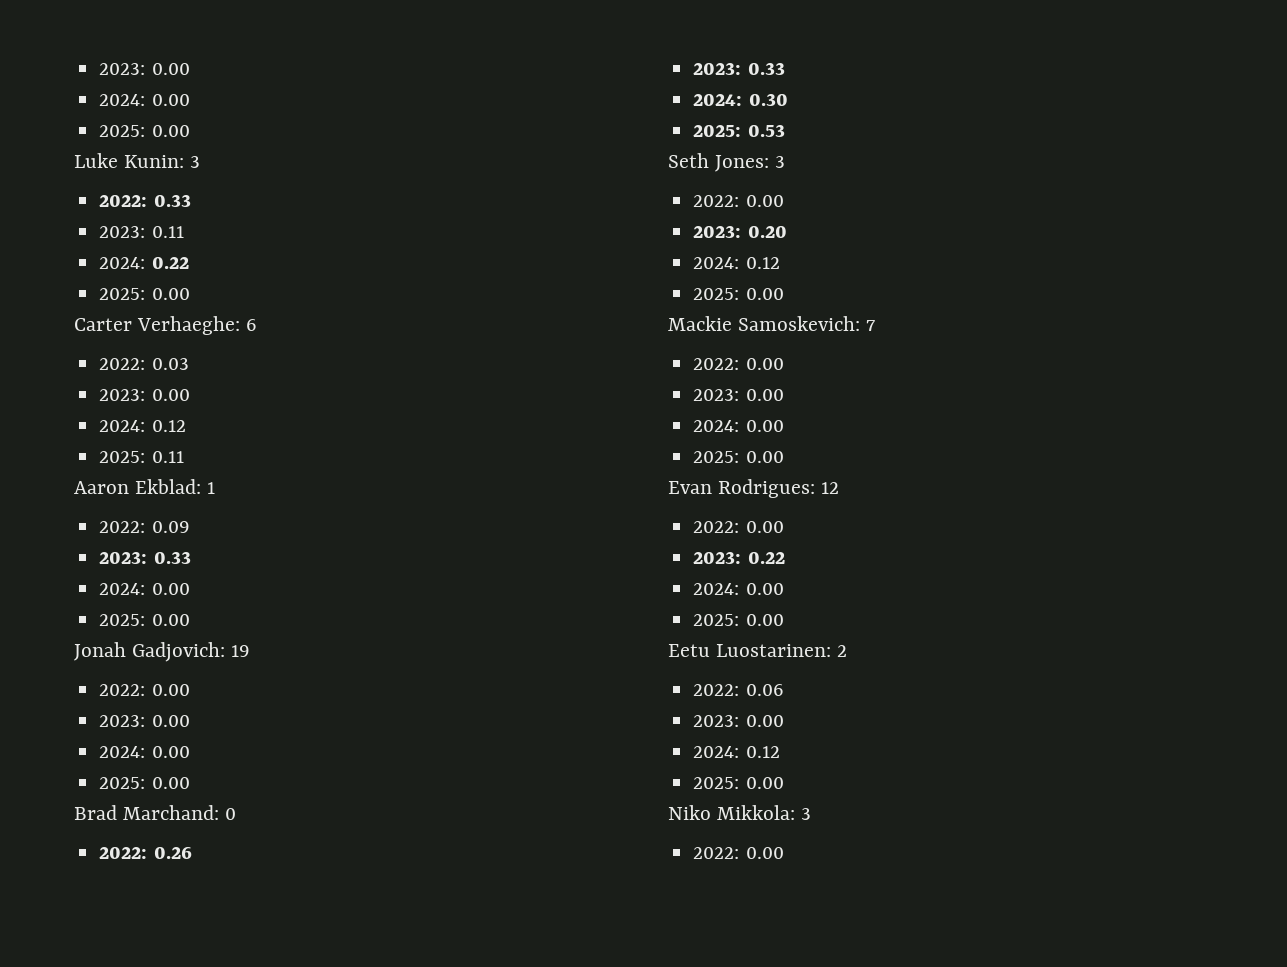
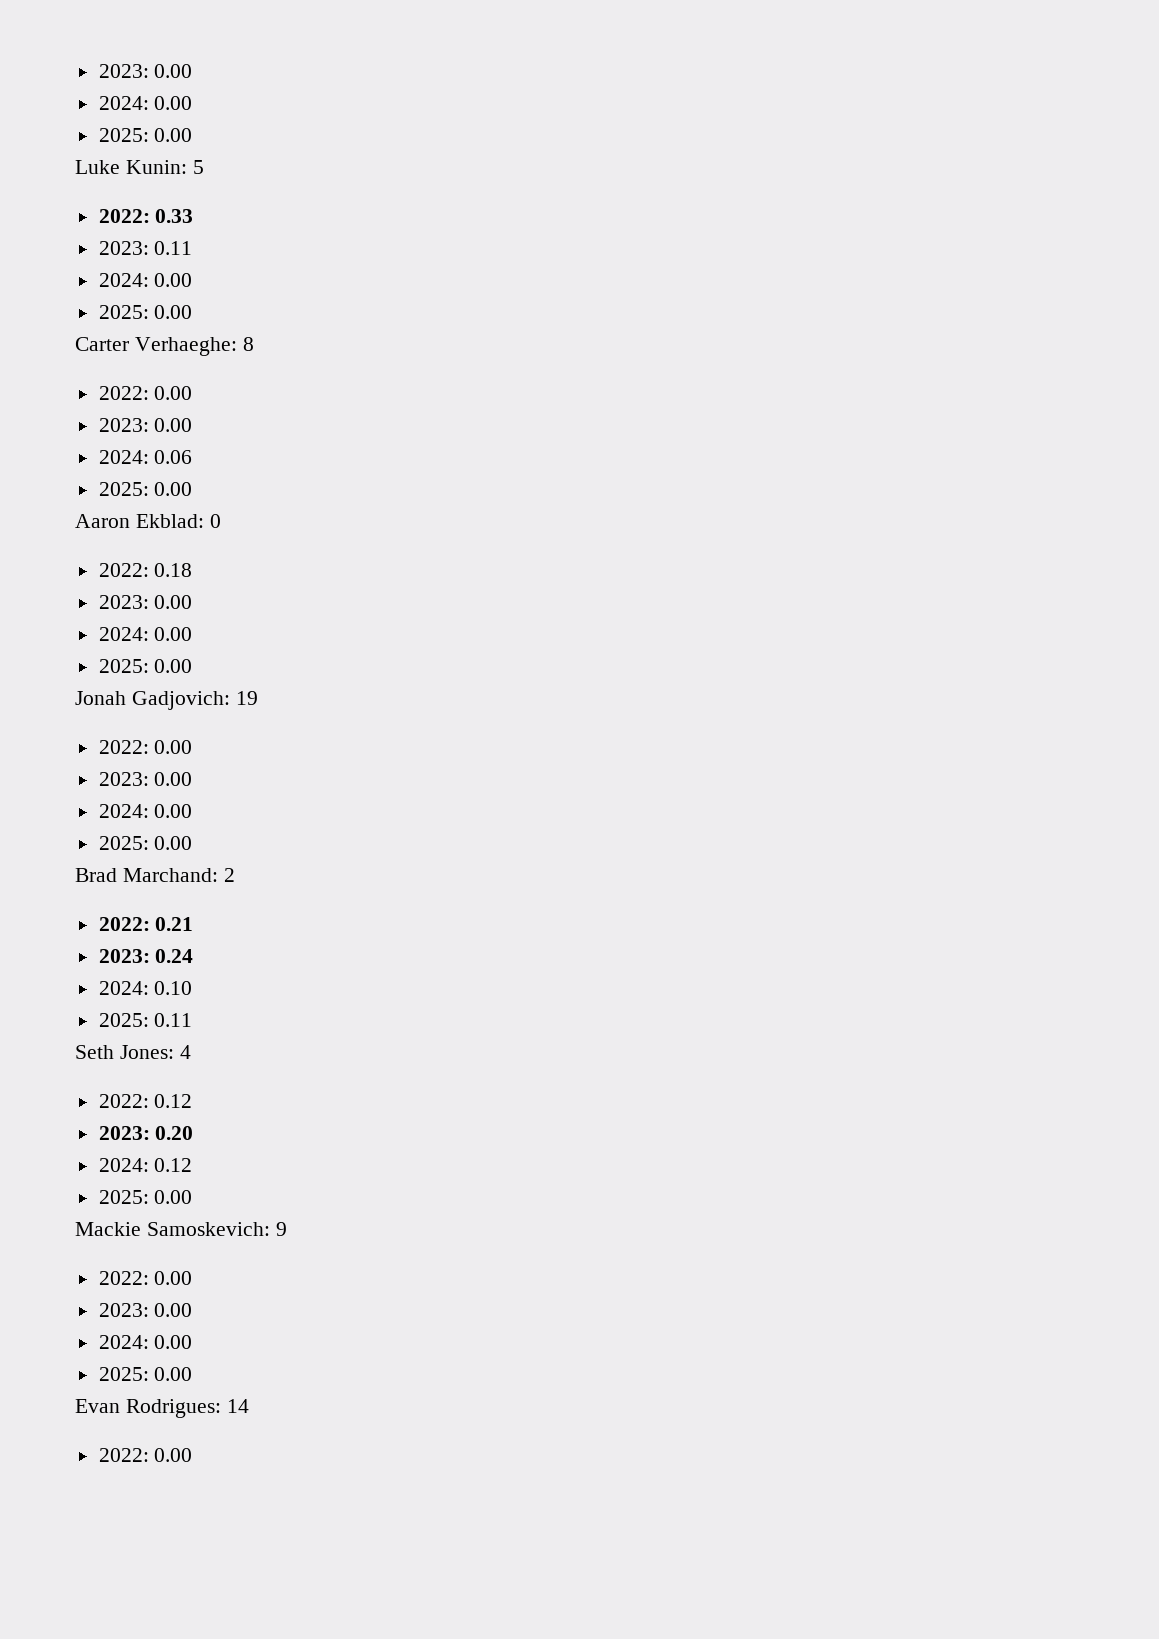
- Luke Kunin: 3
+ Luke Kunin: 5
  2023: 0.11
- 2024: 0.22
+ 2024: 0.00
- Carter Verhaeghe: 6
- 2022: 0.03
+ Carter Verhaeghe: 8
+ 2022: 0.00
  2023: 0.00
- 2024: 0.12
- 2025: 0.11
+ 2024: 0.06
+ 2025: 0.00
- Aaron Ekblad: 1
- 2022: 0.09
- 2023: 0.33
+ Aaron Ekblad: 0
+ 2022: 0.18
+ 2023: 0.00
- Brad Marchand: 0
- 2022: 0.26
- 2023: 0.33
- 2024: 0.30
- 2025: 0.53
+ Brad Marchand: 2
+ 2022: 0.21
+ 2023: 0.24
+ 2024: 0.10
+ 2025: 0.11
- Seth Jones: 3
- 2022: 0.00
+ Seth Jones: 4
+ 2022: 0.12
- Mackie Samoskevich: 7
+ Mackie Samoskevich: 9
- Evan Rodrigues: 12
- 2022: 0.00
- 2023: 0.22
- 2024: 0.00
- 2025: 0.00
- Eetu Luostarinen: 2
- 2022: 0.06
- 2023: 0.00
- 2024: 0.12
- 2025: 0.00
- Niko Mikkola: 3
+ Evan Rodrigues: 14

